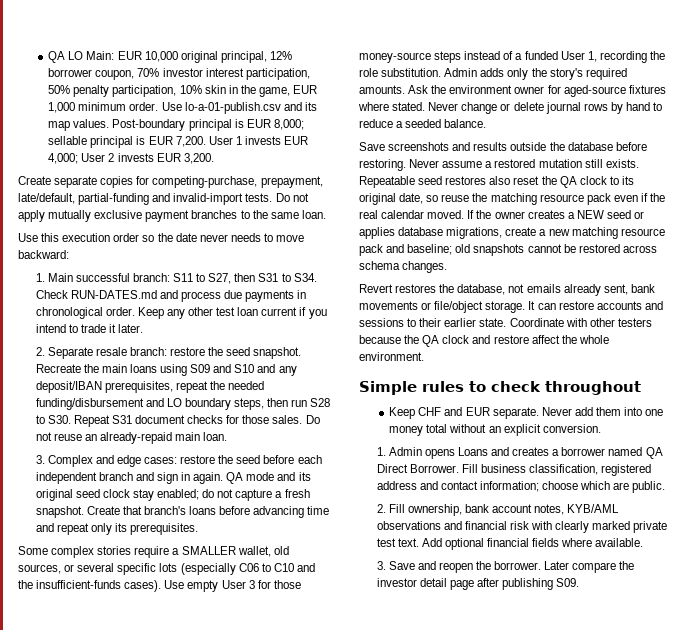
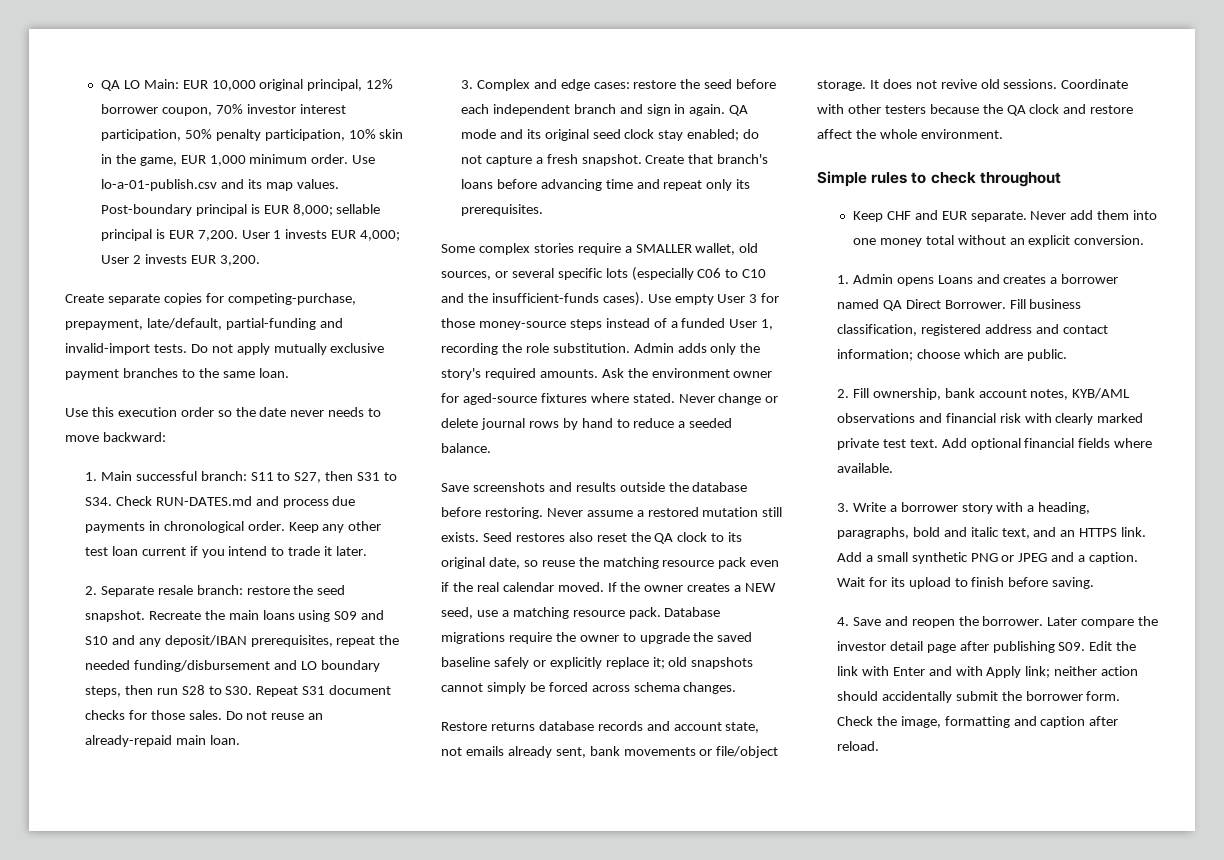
- Repeatable seed restores also reset the QA clock to its original date, so reuse the matching resource pack even if the real calendar moved.
+ Seed restores also reset the QA clock to its original date, so reuse the matching resource pack even if the real calendar moved.
- If the owner creates a NEW seed or applies database migrations, create a new matching resource pack and baseline; old snapshots cannot be restored across schema changes.
- Revert restores the database, not emails already sent, bank movements or file/object storage.
+ If the owner creates a NEW seed, use a matching resource pack. Database migrations require the owner to upgrade the saved baseline safely or explicitly replace it; old snapshots cannot simply be forced across schema changes.
+ Restore returns database records and account state, not emails already sent, bank movements or file/object storage.
- It can restore accounts and sessions to their earlier state.
+ It does not revive old sessions.
- 3. Save and reopen the borrower.
+ 3. Write a borrower story with a heading, paragraphs, bold and italic text, and an HTTPS link. Add a small synthetic PNG or JPEG and a caption. Wait for its upload to finish before saving.
+ 4. Save and reopen the borrower.
- Later compare the investor detail page after publishing S09.
+ Later compare the investor detail page after publishing S09. Edit the link with Enter and with Apply link; neither action should accidentally submit the borrower form. Check the image, formatting and caption after reload.

